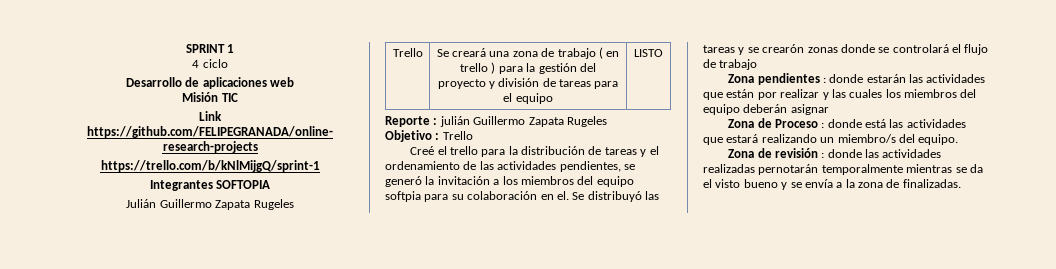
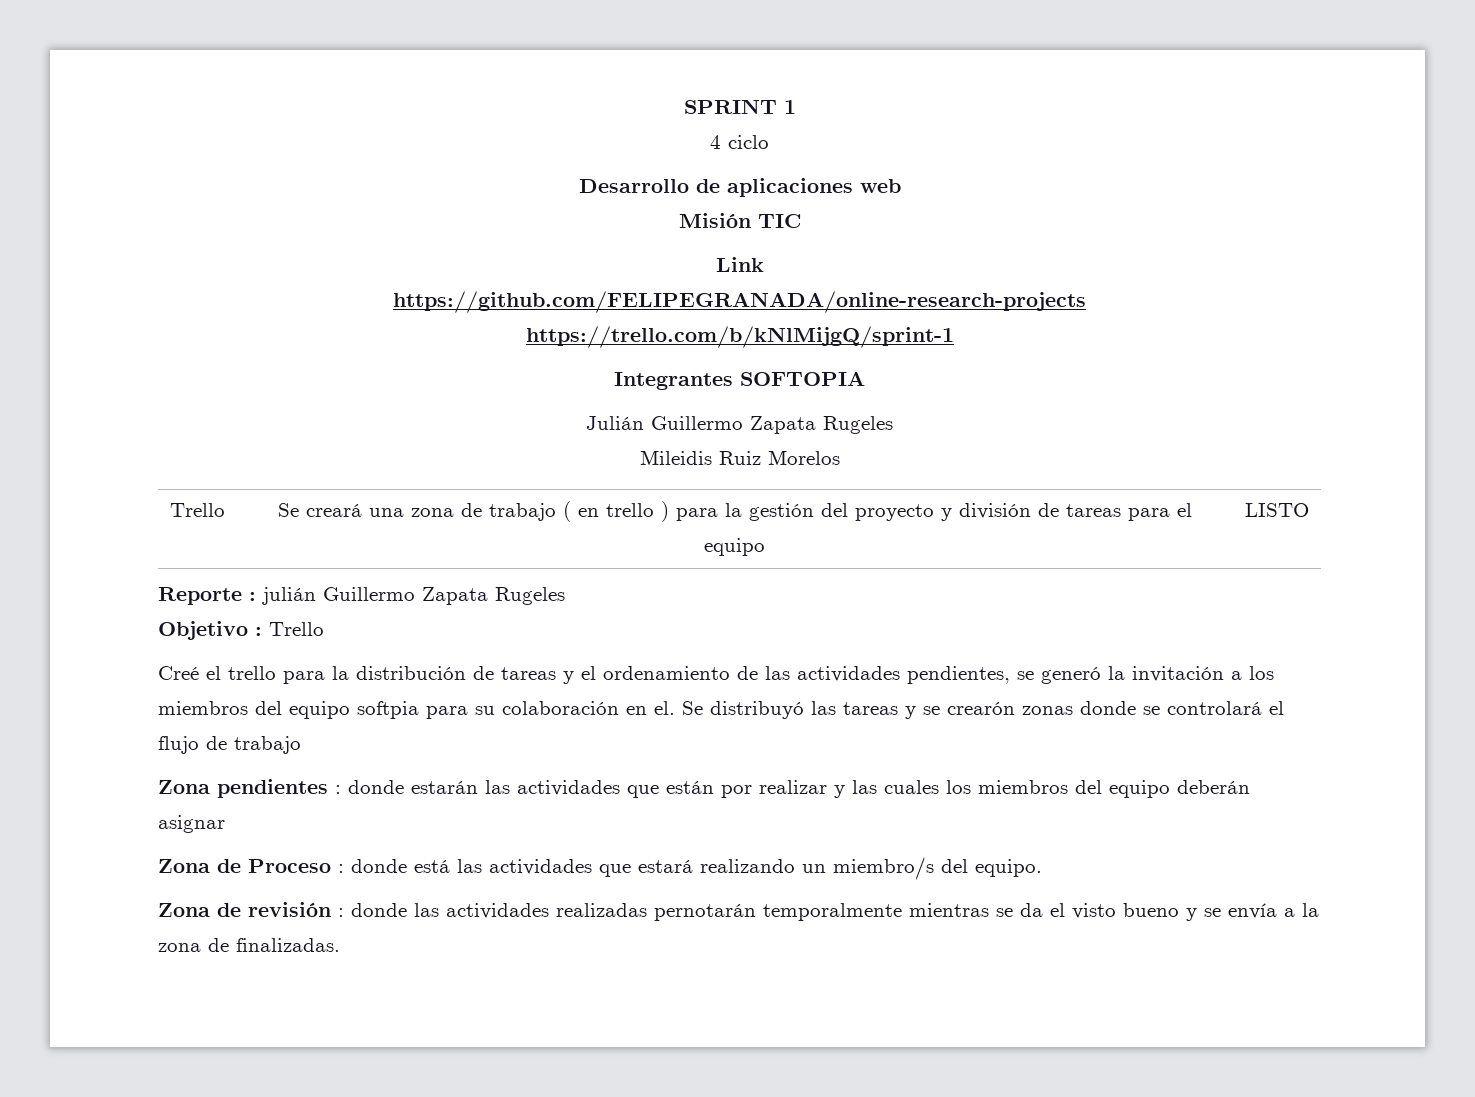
+ Mileidis Ruiz Morelos

